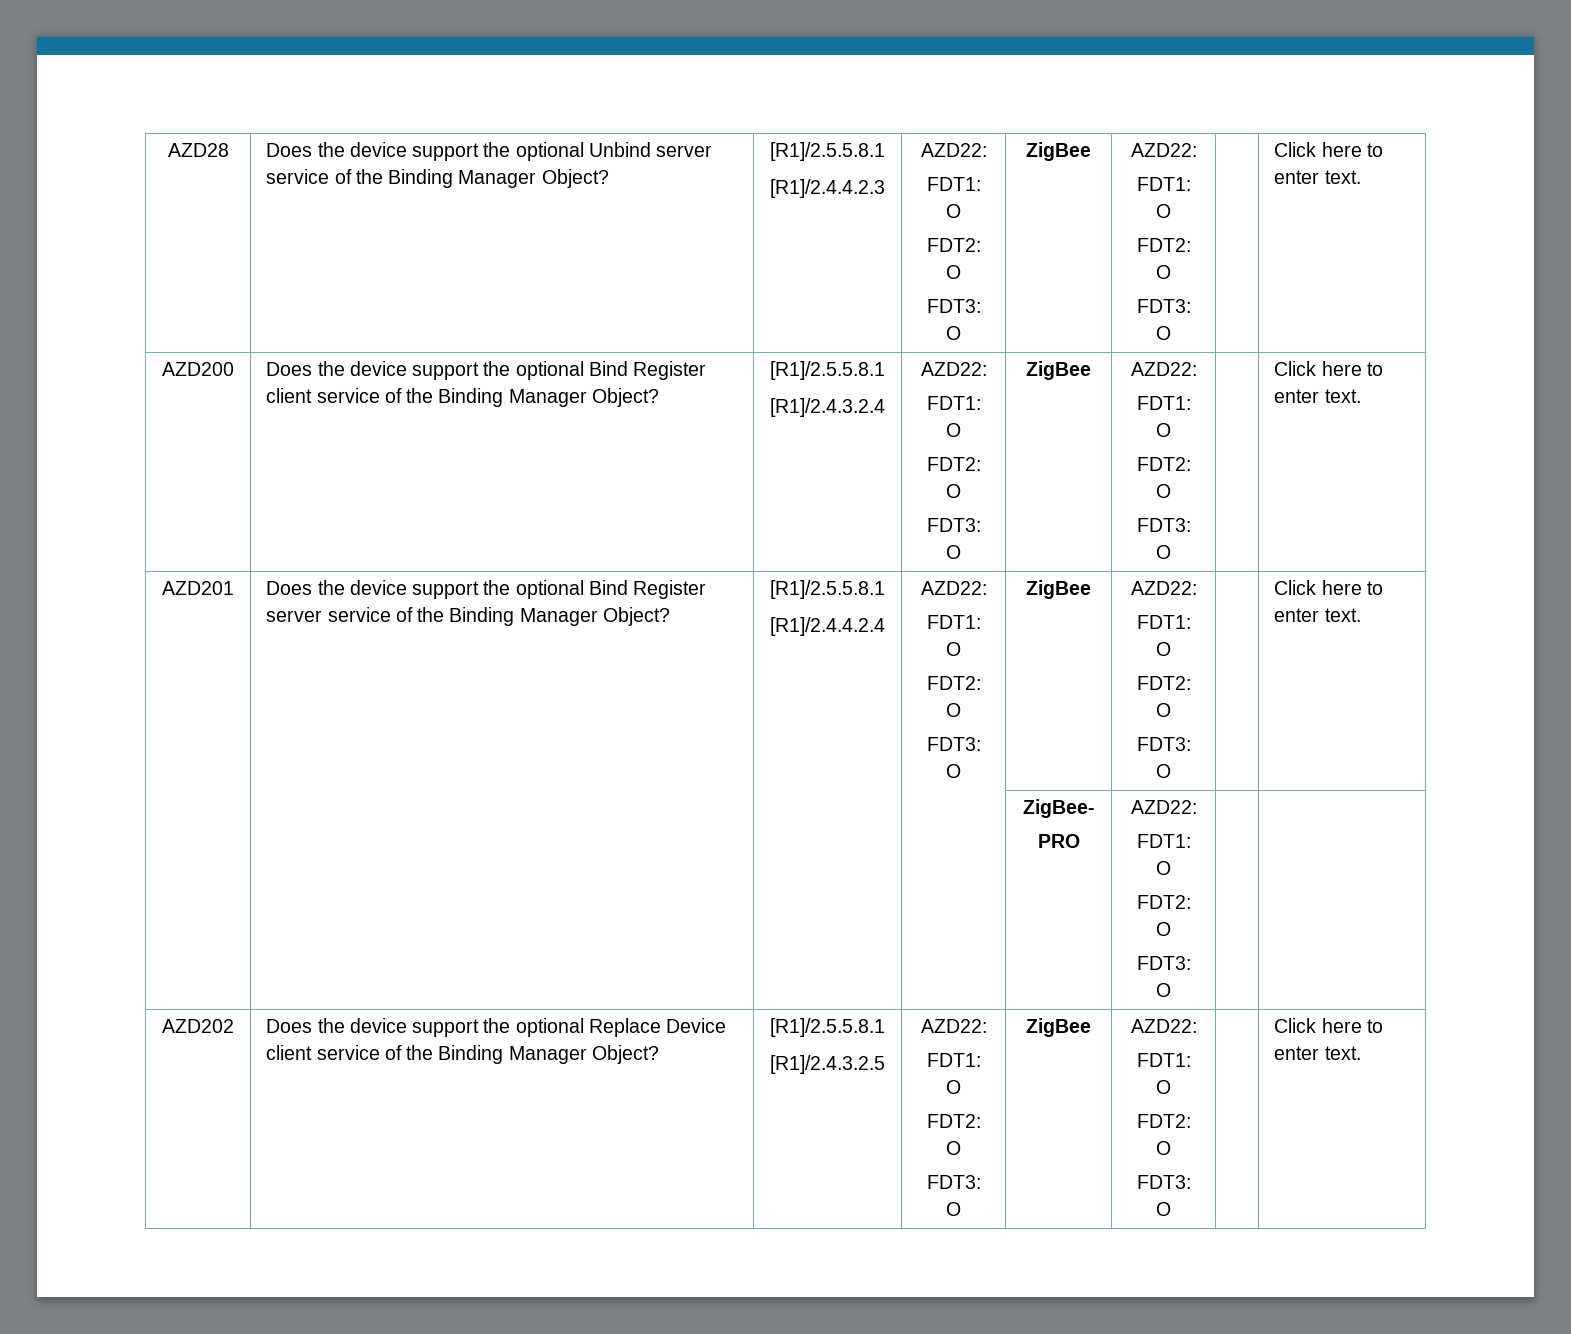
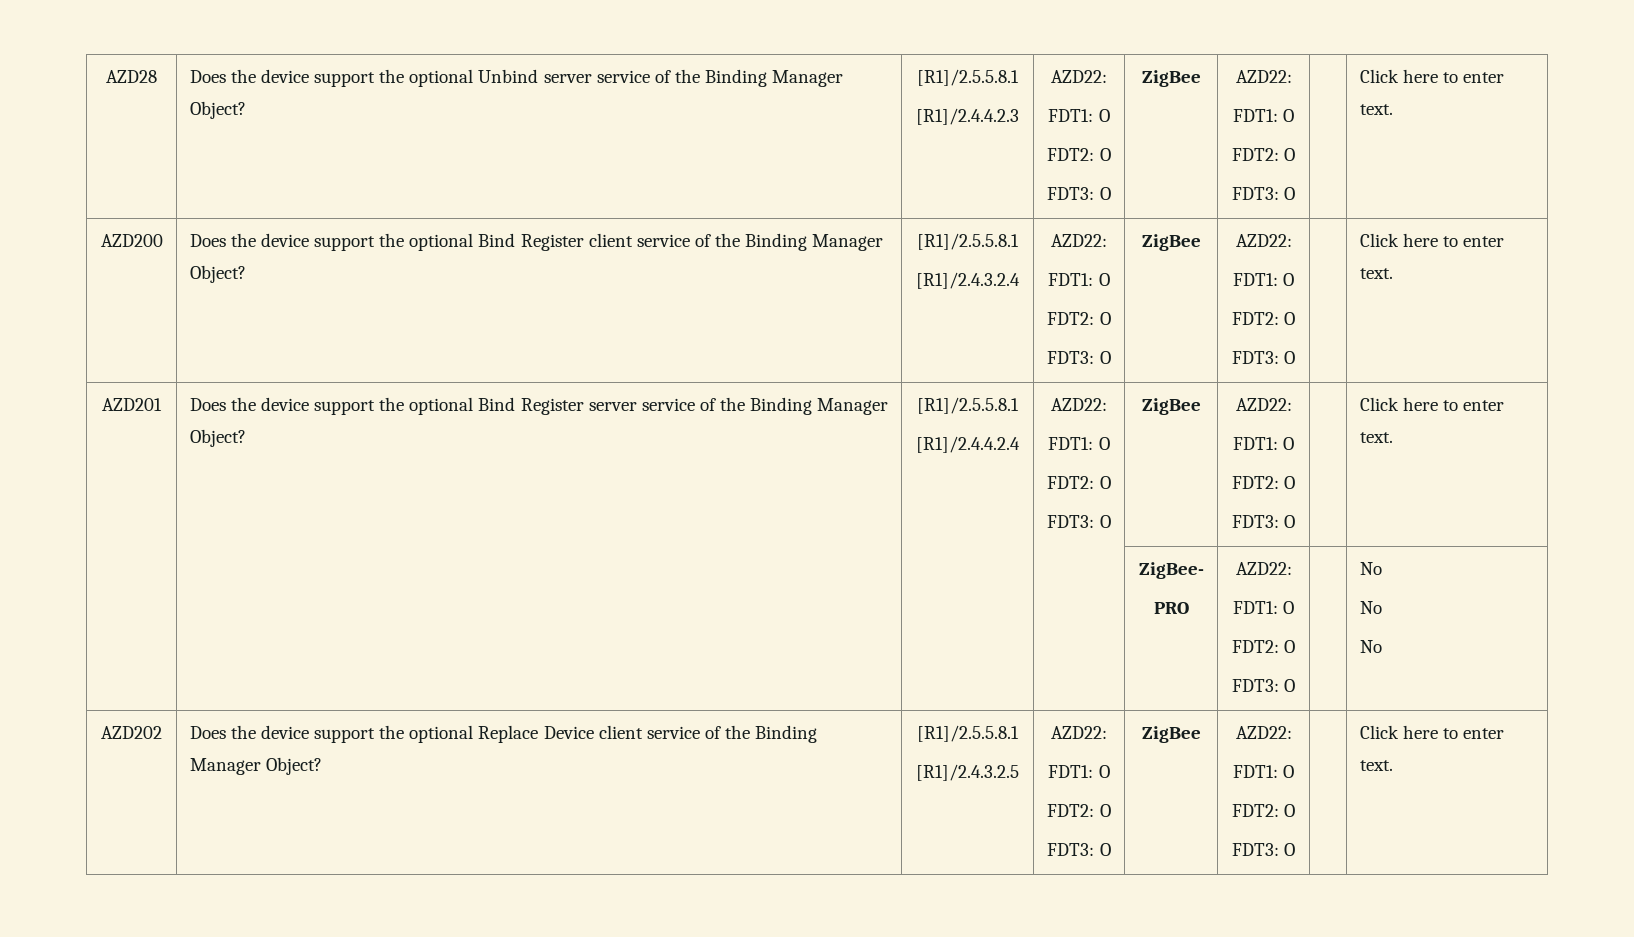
  | | | | ZigBee-
  PRO | AZD22:
  FDT1: O
  FDT2: O
- FDT3: O | |
+ FDT3: O | | No
+ No
+ No

